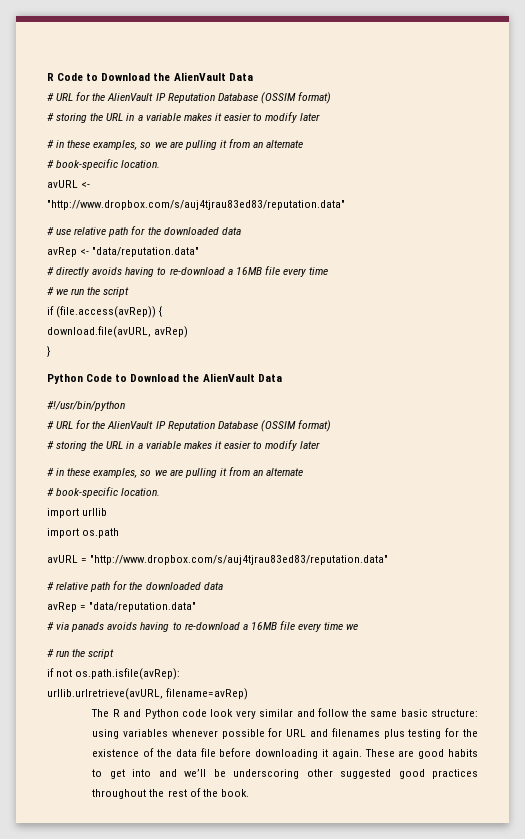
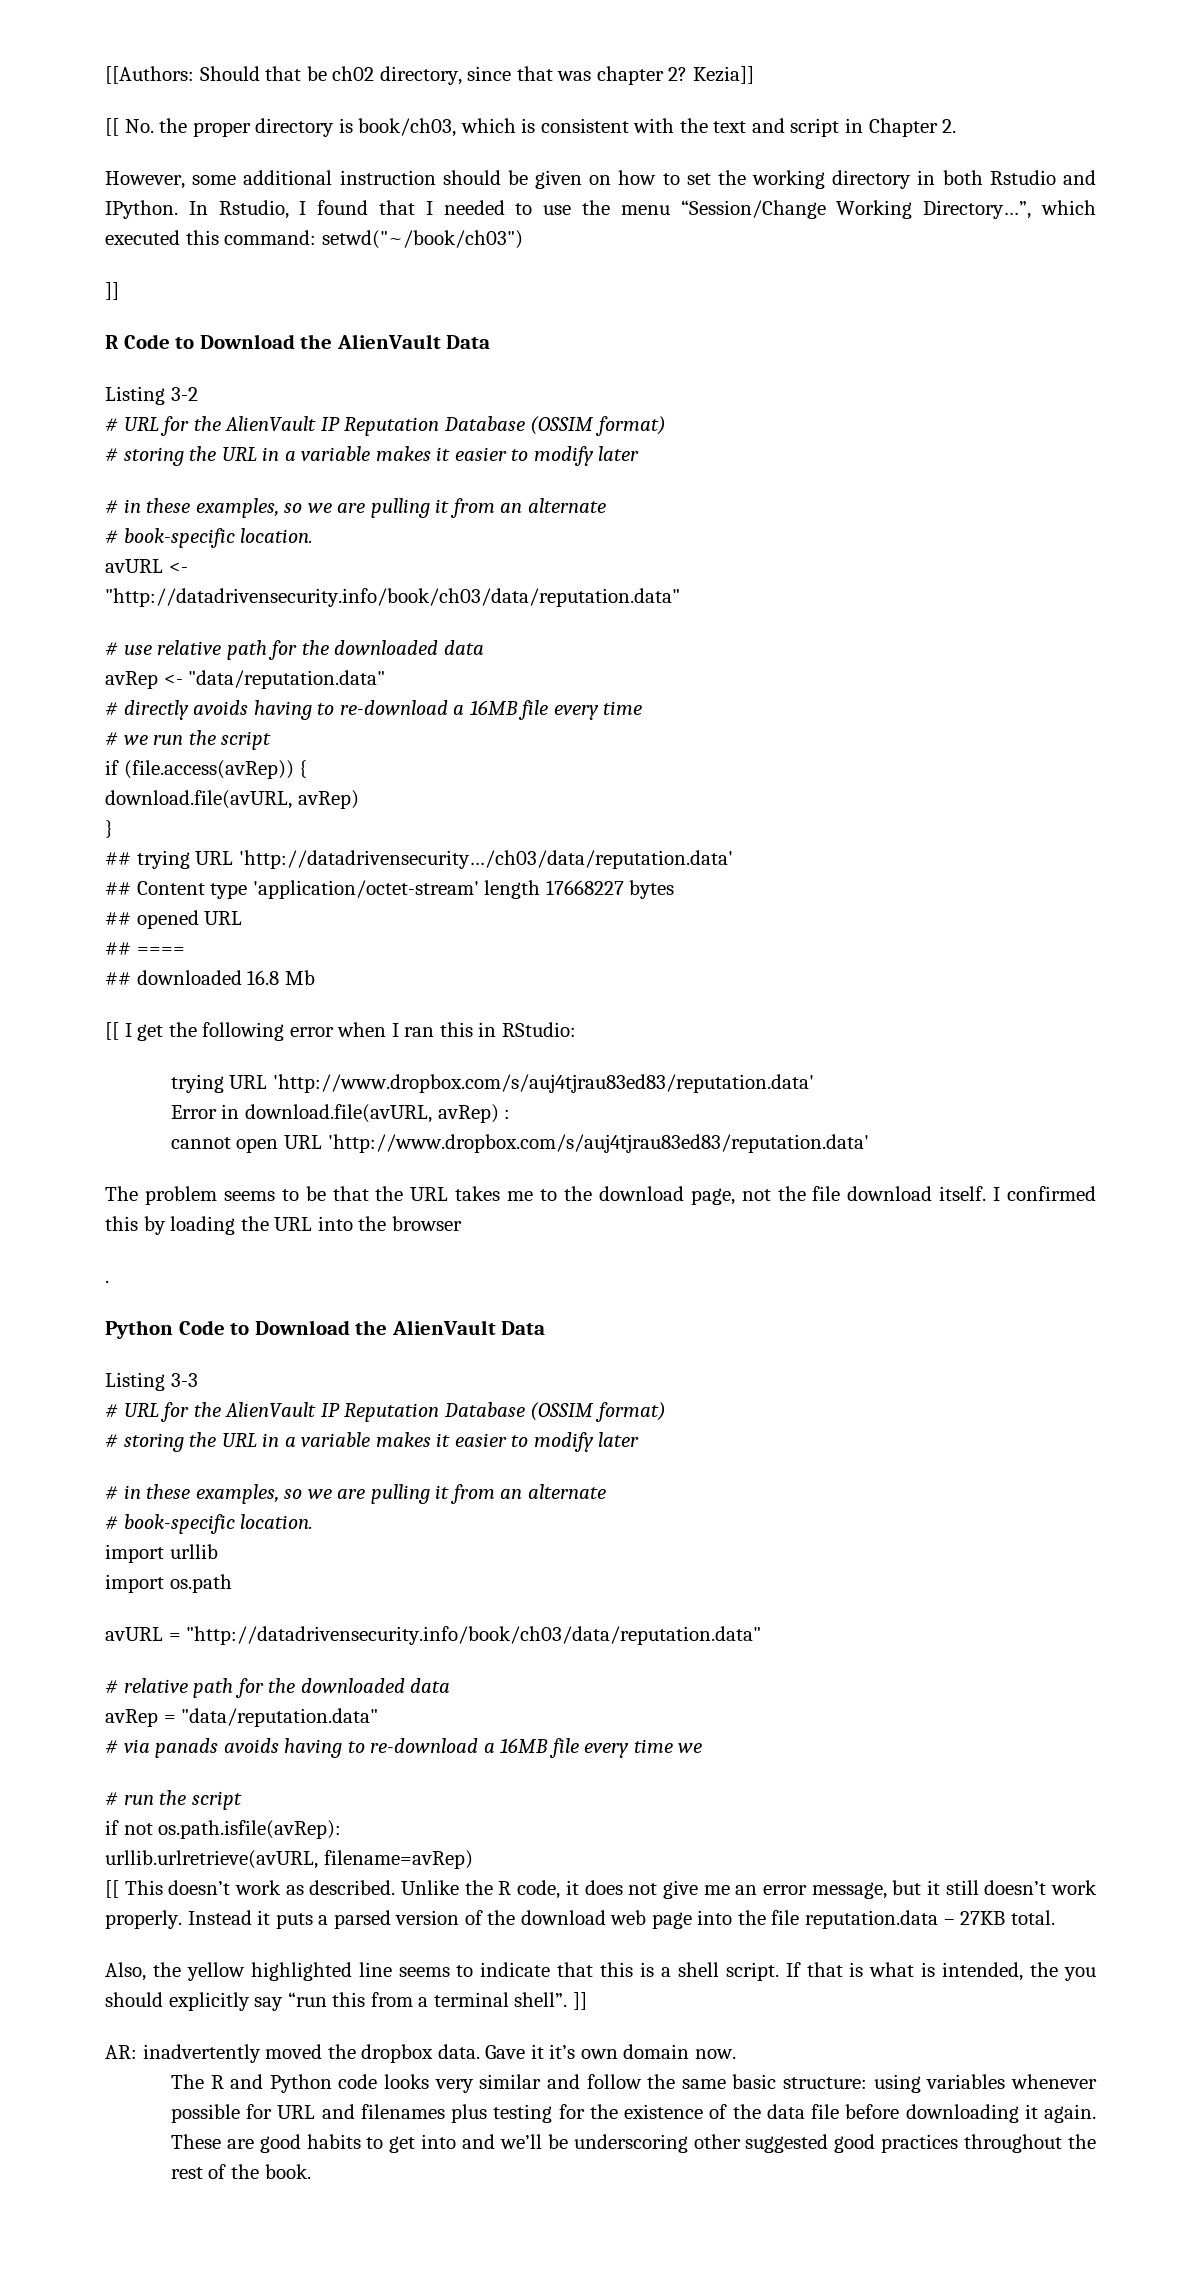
+ [[Authors: Should that be ch02 directory, since that was chapter 2? Kezia]]
+ [[ No. the proper directory is book/ch03, which is consistent with the text and script in Chapter 2.
+ However, some additional instruction should be given on how to set the working directory in both Rstudio and IPython. In Rstudio, I found that I needed to use the menu “Session/Change Working Directory…”, which executed this command: setwd("~/book/ch03")
+ ]]
+ Listing 3-2
  avURL <-
- "http://www.dropbox.com/s/auj4tjrau83ed83/reputation.data"
+ "http://datadrivensecurity.info/book/ch03/data/reputation.data"
+ ## trying URL 'http://datadrivensecurity…/ch03/data/reputation.data'
+ ## Content type 'application/octet-stream' length 17668227 bytes
+ ## opened URL
+ ## ====
+ ## downloaded 16.8 Mb
+ [[ I get the following error when I ran this in RStudio:
+ trying URL 'http://www.dropbox.com/s/auj4tjrau83ed83/reputation.data'
+ Error in download.file(avURL, avRep) :
+ cannot open URL 'http://www.dropbox.com/s/auj4tjrau83ed83/reputation.data'
+ The problem seems to be that the URL takes me to the download page, not the file download itself. I confirmed this by loading the URL into the browser
+ .
- #!/usr/bin/python
+ Listing 3-3
- avURL = "http://www.dropbox.com/s/auj4tjrau83ed83/reputation.data"
+ avURL = "http://datadrivensecurity.info/book/ch03/data/reputation.data"
+ [[ This doesn’t work as described. Unlike the R code, it does not give me an error message, but it still doesn’t work properly. Instead it puts a parsed version of the download web page into the file reputation.data – 27KB total.
+ Also, the yellow highlighted line seems to indicate that this is a shell script. If that is what is intended, the you should explicitly say “run this from a terminal shell”. ]]
+ AR: inadvertently moved the dropbox data. Gave it it’s own domain now.
- The R and Python code look very similar and follow the same basic structure: using variables whenever possible for URL and filenames plus testing for the existence of the data file before downloading it again.
+ The R and Python code looks very similar and follow the same basic structure: using variables whenever possible for URL and filenames plus testing for the existence of the data file before downloading it again.

